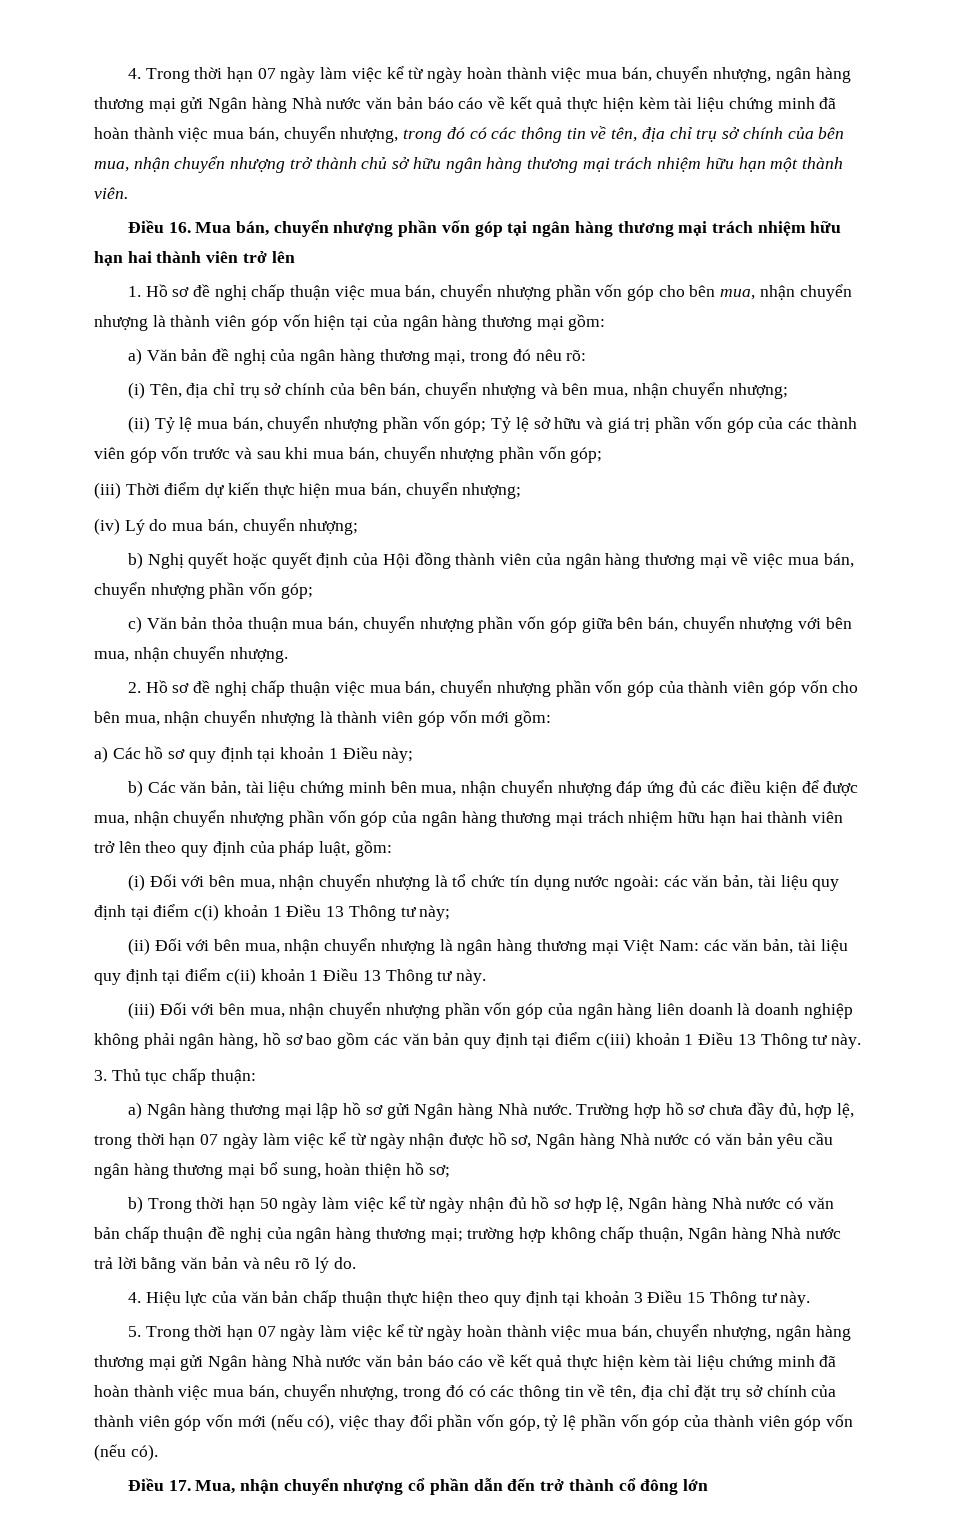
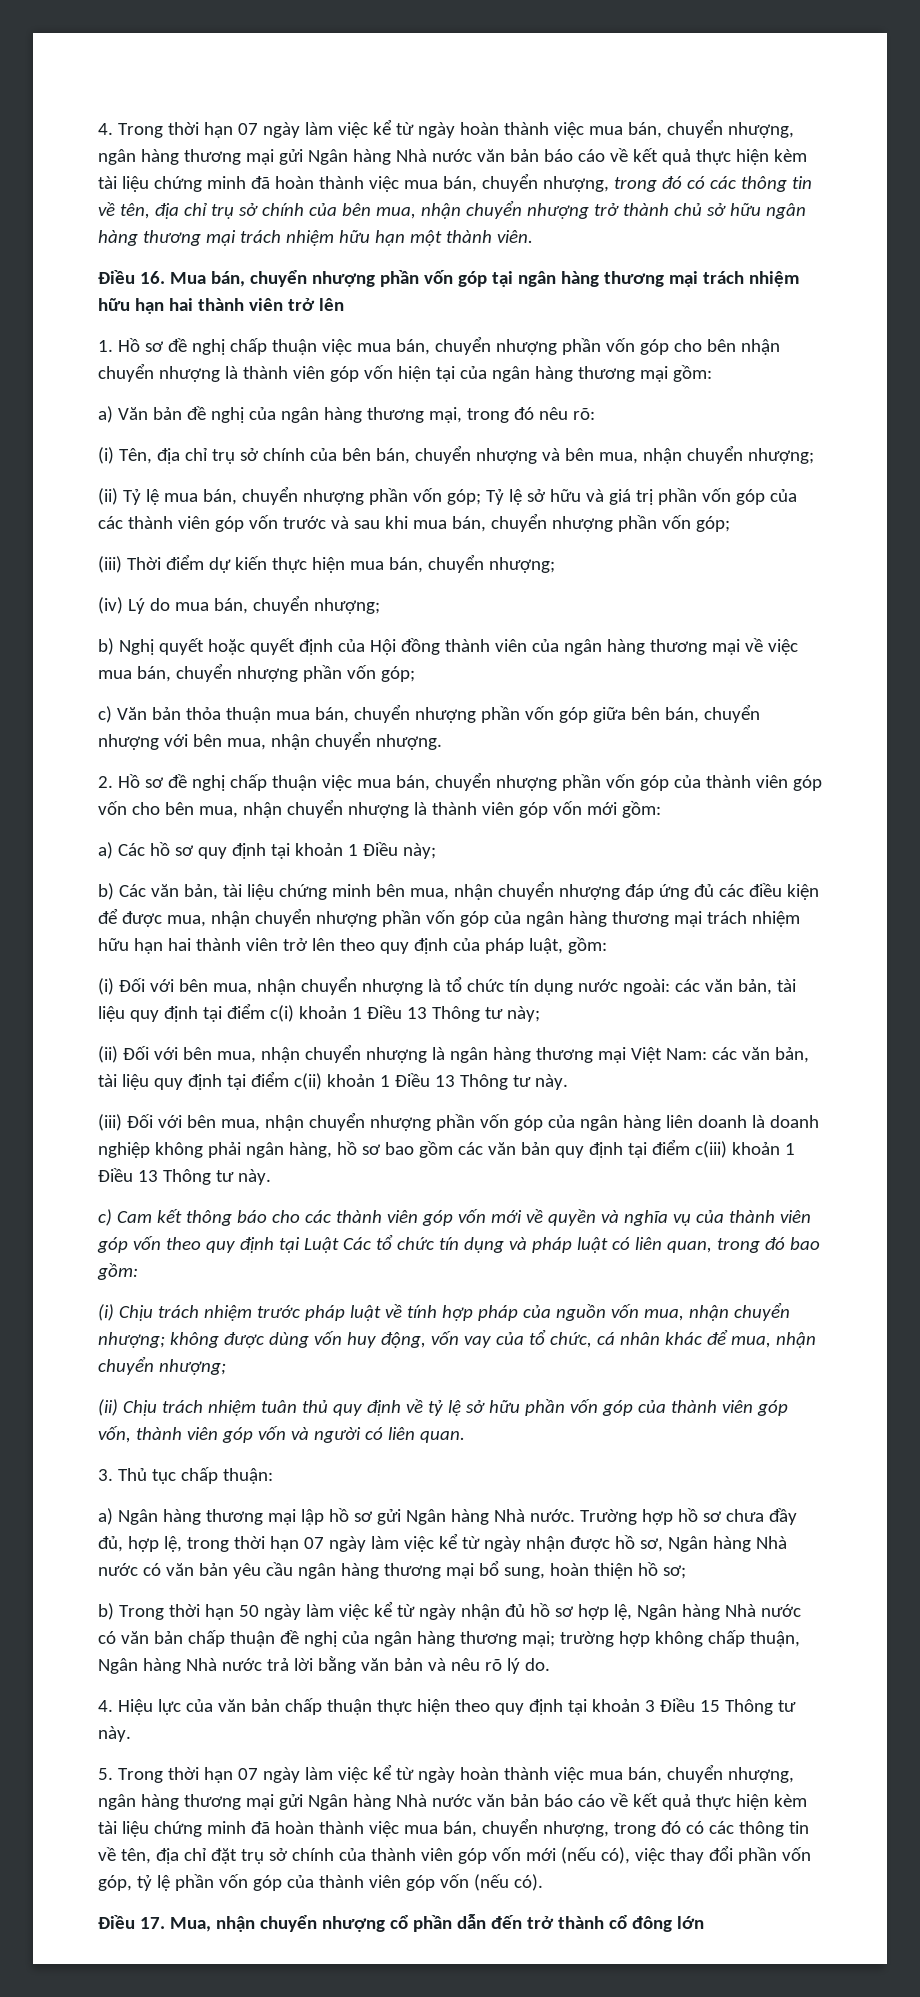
- 1. Hồ sơ đề nghị chấp thuận việc mua bán, chuyển nhượng phần vốn góp cho bên mua, nhận chuyển nhượng là thành viên góp vốn hiện tại của ngân hàng thương mại gồm:
+ 1. Hồ sơ đề nghị chấp thuận việc mua bán, chuyển nhượng phần vốn góp cho bên nhận chuyển nhượng là thành viên góp vốn hiện tại của ngân hàng thương mại gồm:
+ c) Cam kết thông báo cho các thành viên góp vốn mới về quyền và nghĩa vụ của thành viên góp vốn theo quy định tại Luật Các tổ chức tín dụng và pháp luật có liên quan, trong đó bao gồm:
+ (i) Chịu trách nhiệm trước pháp luật về tính hợp pháp của nguồn vốn mua, nhận chuyển nhượng; không được dùng vốn huy động, vốn vay của tổ chức, cá nhân khác để mua, nhận chuyển nhượng;
+ (ii) Chịu trách nhiệm tuân thủ quy định về tỷ lệ sở hữu phần vốn góp của thành viên góp vốn, thành viên góp vốn và người có liên quan.

